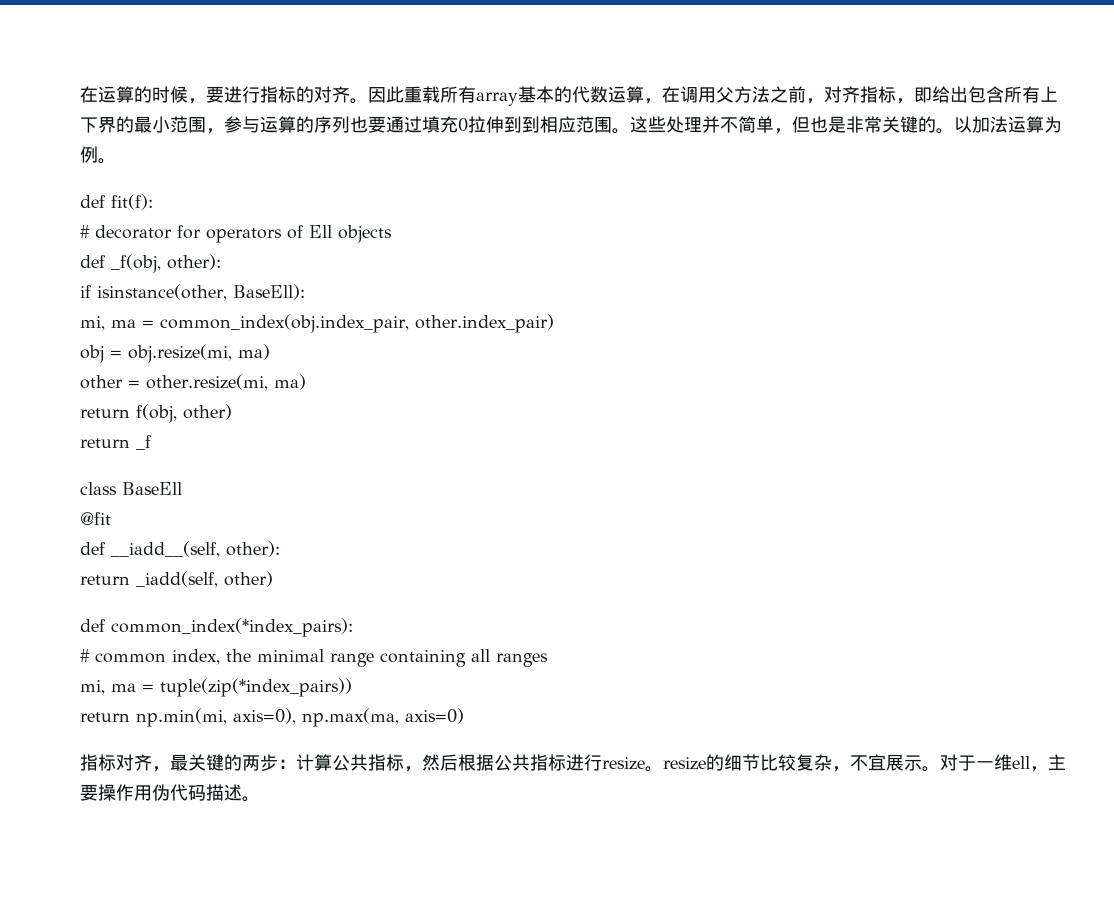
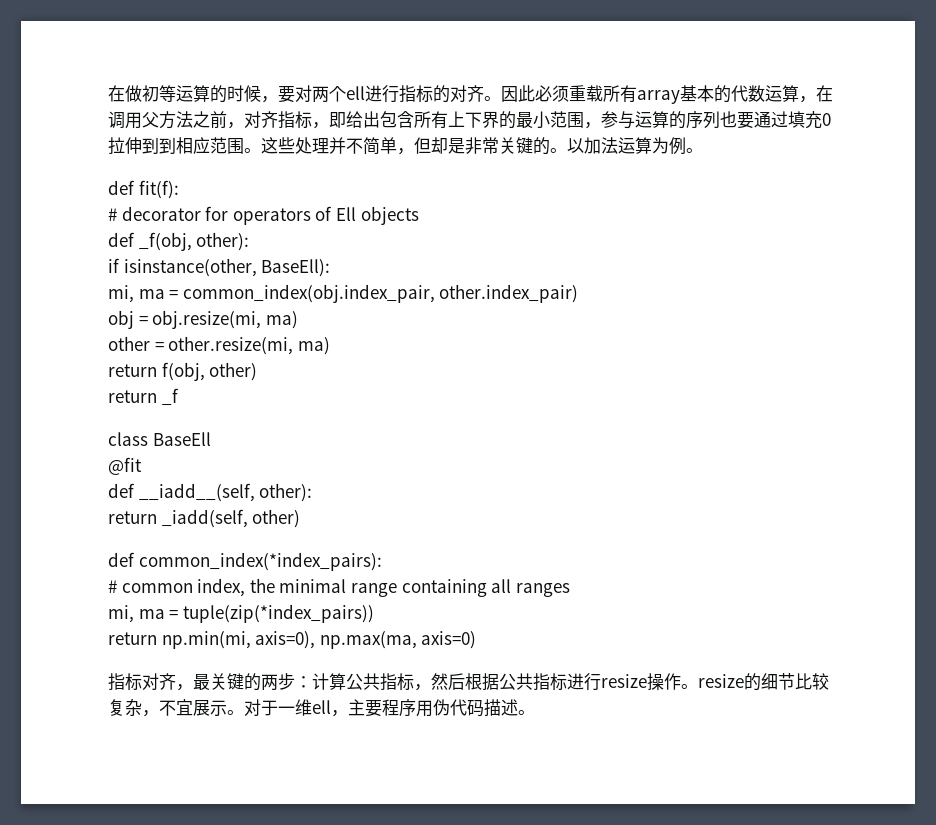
- 在运算的时候，要进行指标的对齐。
+ 在做初等运算的时候，要对两个ell进行指标的对齐。
- 因此重载所有array基本的代数运算，在调用父方法之前，对齐指标，即给出包含所有上下界的最小范围，参与运算的序列也要通过填充0拉伸到到相应范围。
+ 因此必须重载所有array基本的代数运算，在调用父方法之前，对齐指标，即给出包含所有上下界的最小范围，参与运算的序列也要通过填充0拉伸到到相应范围。
- 这些处理并不简单，但也是非常关键的。
+ 这些处理并不简单，但却是非常关键的。
- 指标对齐，最关键的两步：计算公共指标，然后根据公共指标进行resize。resize的细节比较复杂，不宜展示。
+ 指标对齐，最关键的两步：计算公共指标，然后根据公共指标进行resize操作。resize的细节比较复杂，不宜展示。
- 对于一维ell，主要操作用伪代码描述。
+ 对于一维ell，主要程序用伪代码描述。

